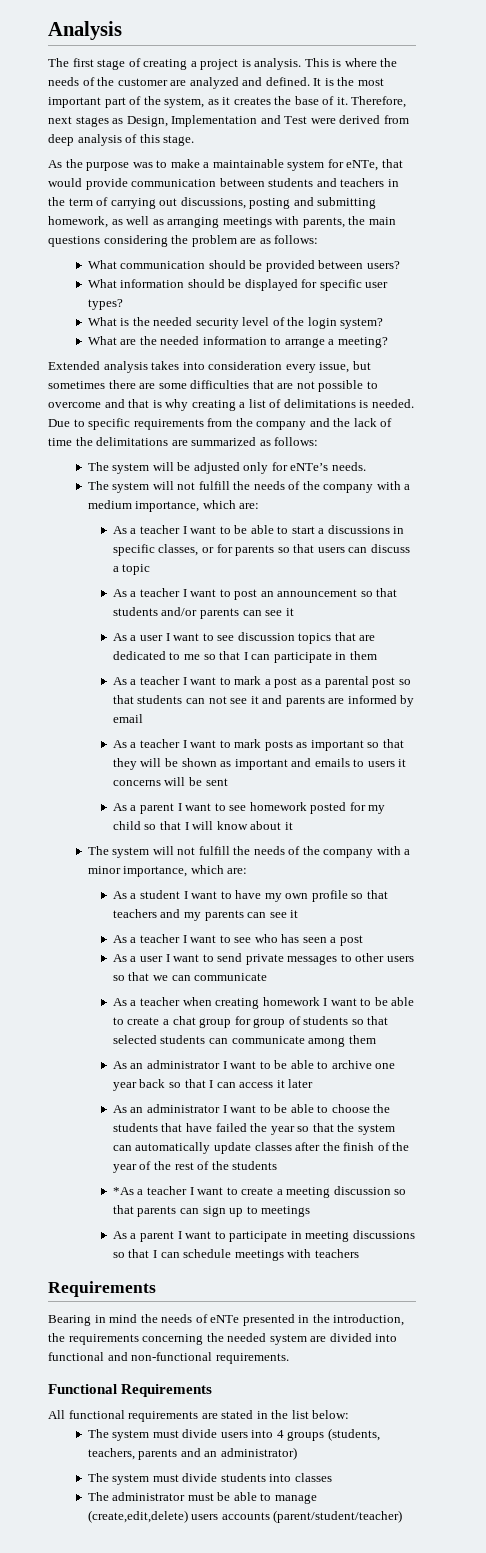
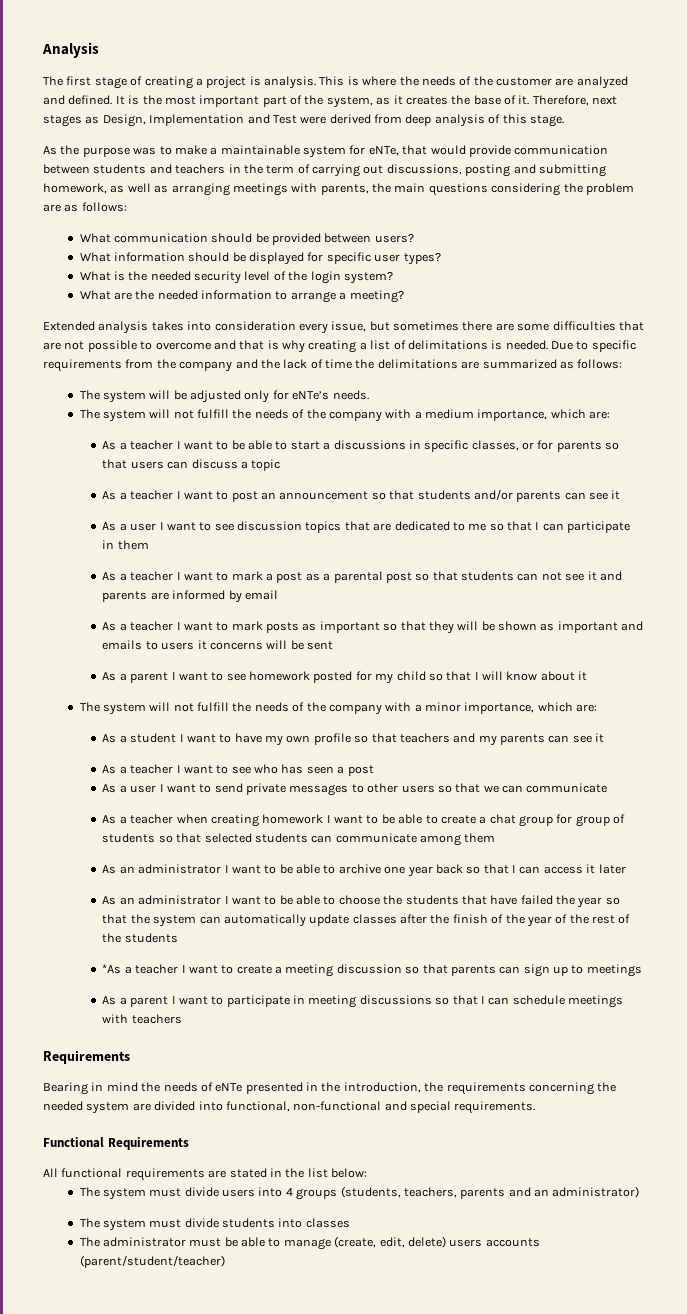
- Bearing in mind the needs of eNTe presented in the introduction, the requirements concerning the needed system are divided into functional and non-functional requirements.
+ Bearing in mind the needs of eNTe presented in the introduction, the requirements concerning the needed system are divided into functional, non-functional and special requirements.
- The administrator must be able to manage (create,edit,delete) users accounts (parent/student/teacher)
+ The administrator must be able to manage (create, edit, delete) users accounts (parent/student/teacher)

